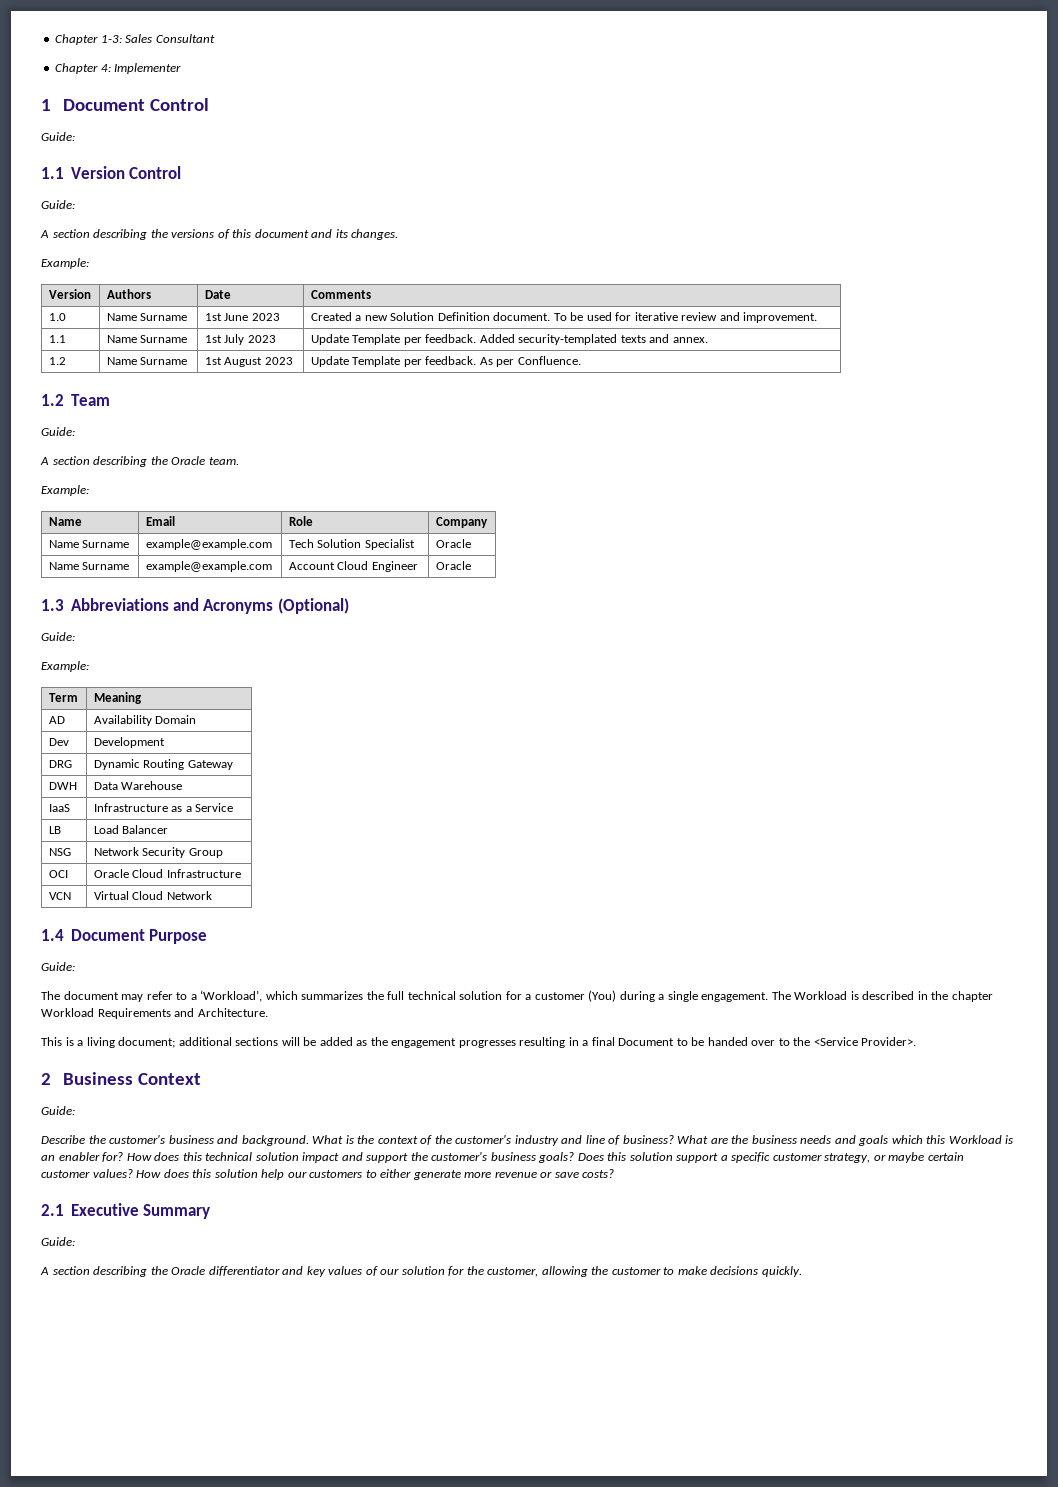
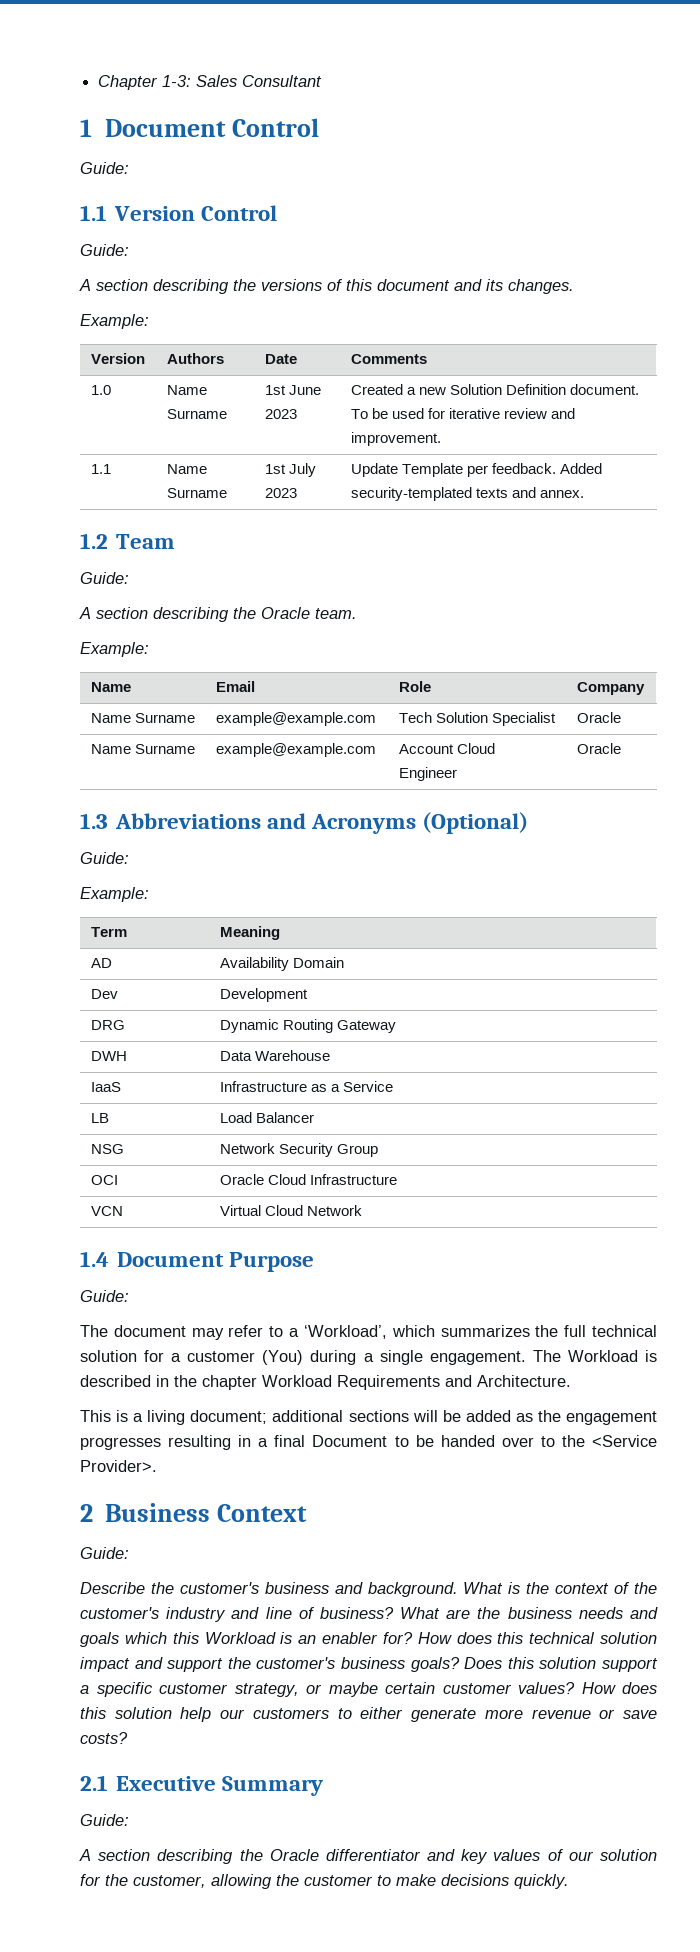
- Chapter 4: Implementer
- 1.2 | Name Surname | 1st August 2023 | Update Template per feedback. As per Confluence.

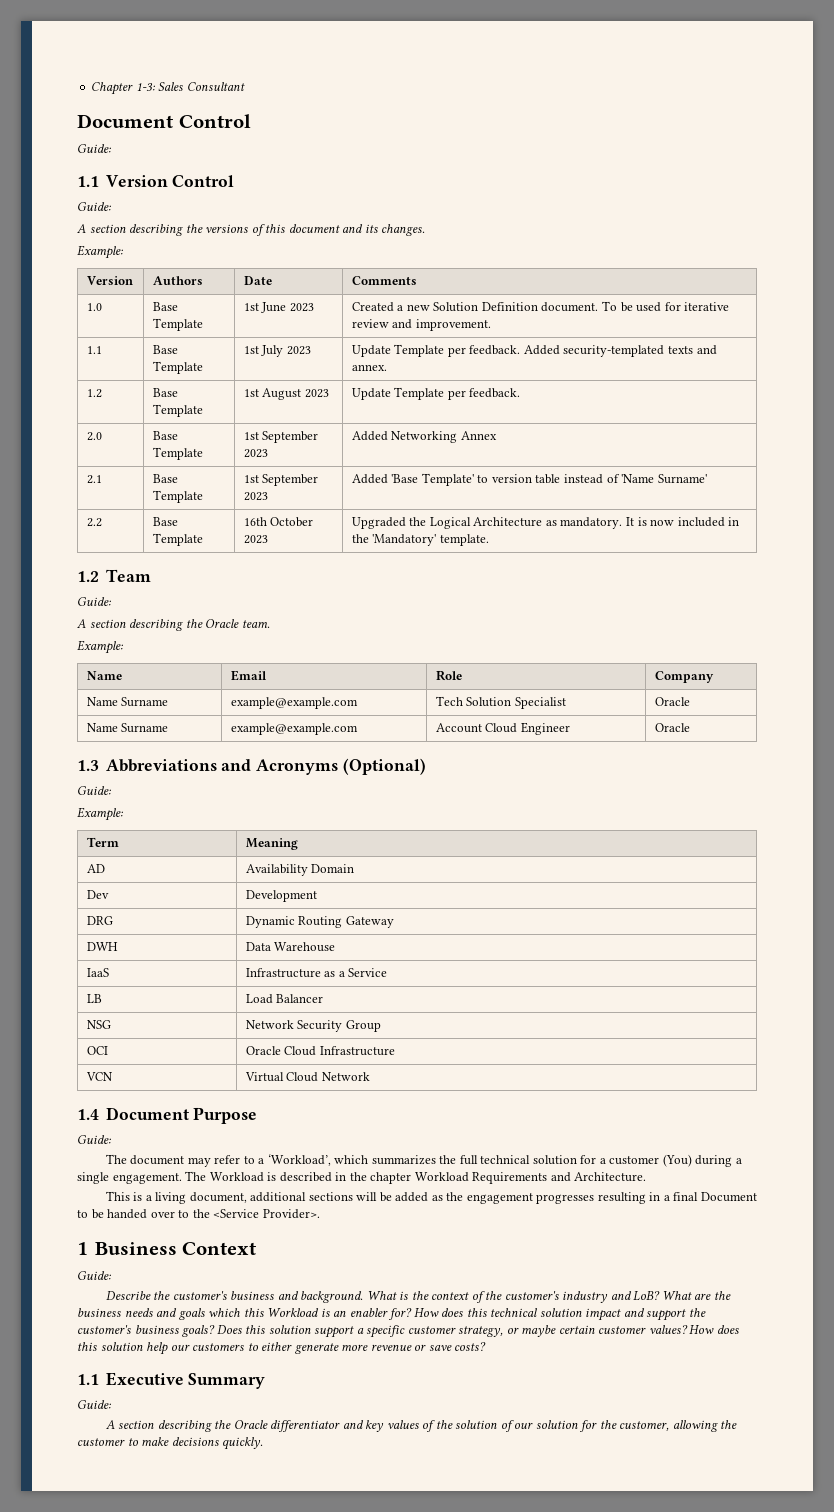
- 1 Document Control
+ Document Control
- 1.0 | Name Surname | 1st June 2023 | Created a new Solution Definition document. To be used for iterative review and improvement.
+ 1.0 | Base Template | 1st June 2023 | Created a new Solution Definition document. To be used for iterative review and improvement.
- 1.1 | Name Surname | 1st July 2023 | Update Template per feedback. Added security-templated texts and annex.
+ 1.1 | Base Template | 1st July 2023 | Update Template per feedback. Added security-templated texts and annex.
+ 1.2 | Base Template | 1st August 2023 | Update Template per feedback.
+ 2.0 | Base Template | 1st September 2023 | Added Networking Annex
+ 2.1 | Base Template | 1st September 2023 | Added 'Base Template' to version table instead of 'Name Surname'
+ 2.2 | Base Template | 16th October 2023 | Upgraded the Logical Architecture as mandatory. It is now included in the 'Mandatory' template.
- This is a living document; additional sections will be added as the engagement progresses resulting in a final Document to be handed over to the <Service Provider>.
+ This is a living document, additional sections will be added as the engagement progresses resulting in a final Document to be handed over to the <Service Provider>.
- 2 Business Context
+ 1 Business Context
- What is the context of the customer's industry and line of business?
+ What is the context of the customer's industry and LoB?
- 2.1 Executive Summary
+ 1.1 Executive Summary
- A section describing the Oracle differentiator and key values of our solution for the customer, allowing the customer to make decisions quickly.
+ A section describing the Oracle differentiator and key values of the solution of our solution for the customer, allowing the customer to make decisions quickly.

